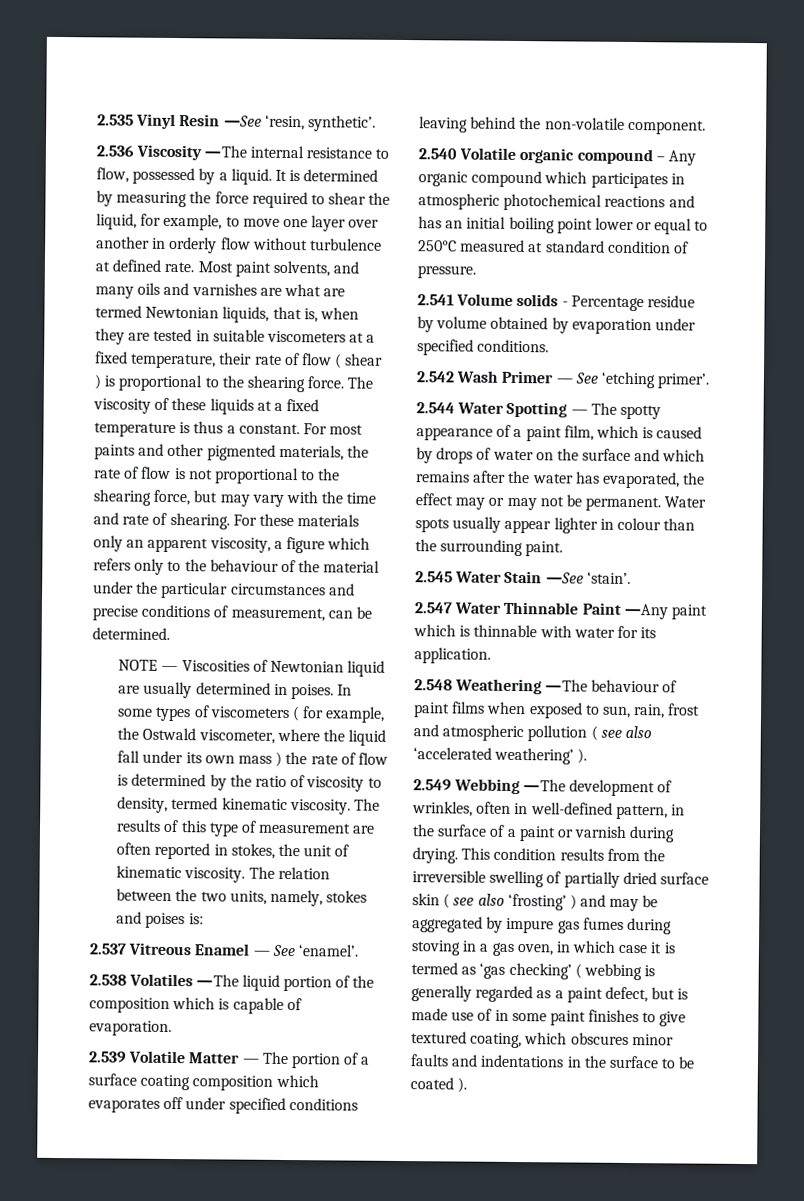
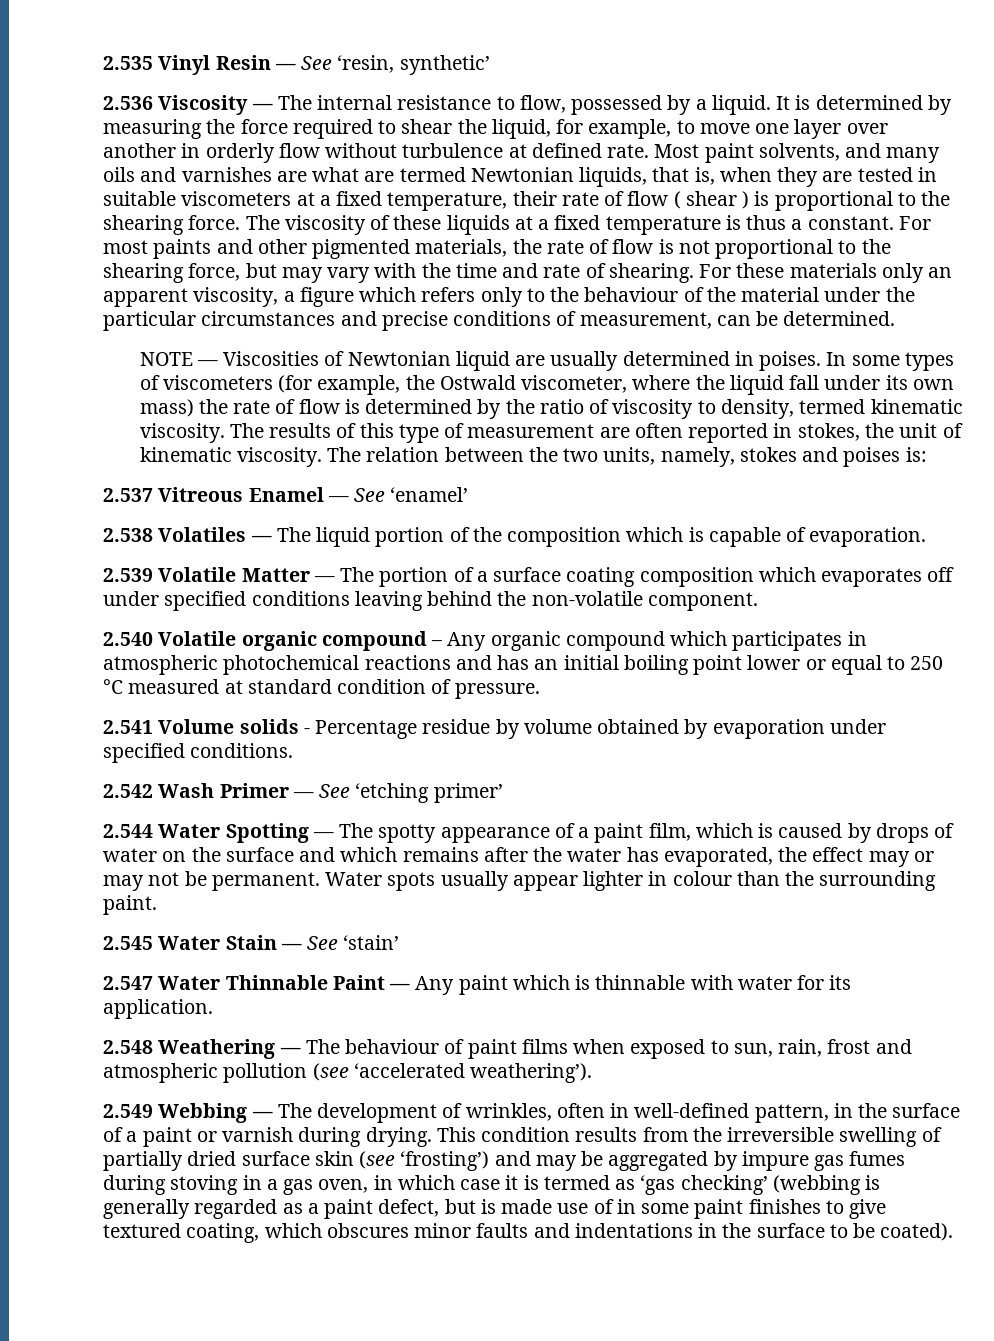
- 2.535 Vinyl Resin ― See ‘resin, synthetic’.
+ 2.535 Vinyl Resin ― See ‘resin, synthetic’
- In some types of viscometers ( for example, the Ostwald viscometer, where the liquid fall under its own mass ) the rate of flow is determined by the ratio of viscosity to density, termed kinematic viscosity.
+ In some types of viscometers (for example, the Ostwald viscometer, where the liquid fall under its own mass) the rate of flow is determined by the ratio of viscosity to density, termed kinematic viscosity.
- 2.537 Vitreous Enamel ― See ‘enamel’.
+ 2.537 Vitreous Enamel ― See ‘enamel’
- 2.540 Volatile organic compound – Any organic compound which participates in atmospheric photochemical reactions and has an initial boiling point lower or equal to 250°C measured at standard condition of pressure.
+ 2.540 Volatile organic compound – Any organic compound which participates in atmospheric photochemical reactions and has an initial boiling point lower or equal to 250 °C measured at standard condition of pressure.
- 2.542 Wash Primer ― See ‘etching primer’.
+ 2.542 Wash Primer ― See ‘etching primer’
- 2.545 Water Stain ― See ‘stain’.
+ 2.545 Water Stain ― See ‘stain’
- 2.548 Weathering ― The behaviour of paint films when exposed to sun, rain, frost and atmospheric pollution ( see also ‘accelerated weathering’ ).
+ 2.548 Weathering ― The behaviour of paint films when exposed to sun, rain, frost and atmospheric pollution (see ‘accelerated weathering’).
- This condition results from the irreversible swelling of partially dried surface skin ( see also ‘frosting’ ) and may be aggregated by impure gas fumes during stoving in a gas oven, in which case it is termed as ‘gas checking’ ( webbing is generally regarded as a paint defect, but is made use of in some paint finishes to give textured coating, which obscures minor faults and indentations in the surface to be coated ).
+ This condition results from the irreversible swelling of partially dried surface skin (see ‘frosting’) and may be aggregated by impure gas fumes during stoving in a gas oven, in which case it is termed as ‘gas checking’ (webbing is generally regarded as a paint defect, but is made use of in some paint finishes to give textured coating, which obscures minor faults and indentations in the surface to be coated).

